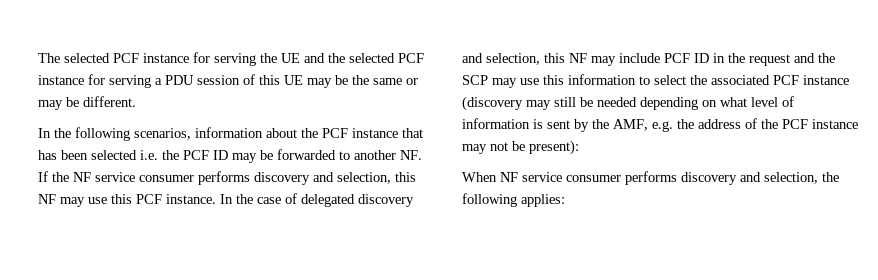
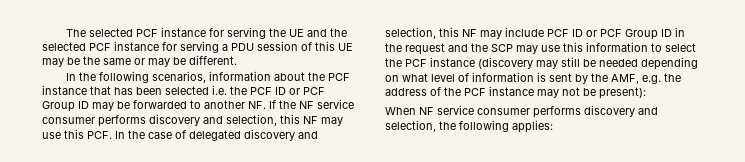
- In the following scenarios, information about the PCF instance that has been selected i.e. the PCF ID may be forwarded to another NF. If the NF service consumer performs discovery and selection, this NF may use this PCF instance. In the case of delegated discovery and selection, this NF may include PCF ID in the request and the SCP may use this information to select the associated PCF instance (discovery may still be needed depending on what level of information is sent by the AMF, e.g. the address of the PCF instance may not be present):
+ In the following scenarios, information about the PCF instance that has been selected i.e. the PCF ID or PCF Group ID may be forwarded to another NF. If the NF service consumer performs discovery and selection, this NF may use this PCF. In the case of delegated discovery and selection, this NF may include PCF ID or PCF Group ID in the request and the SCP may use this information to select the PCF instance (discovery may still be needed depending on what level of information is sent by the AMF, e.g. the address of the PCF instance may not be present):

